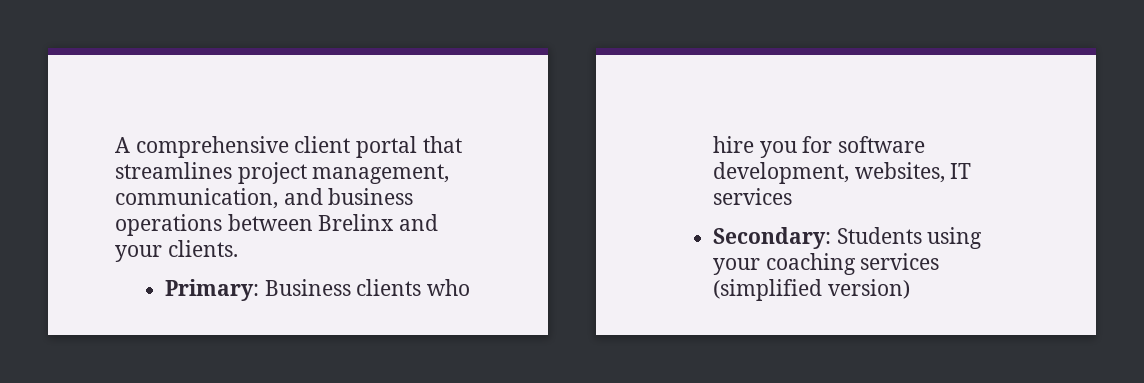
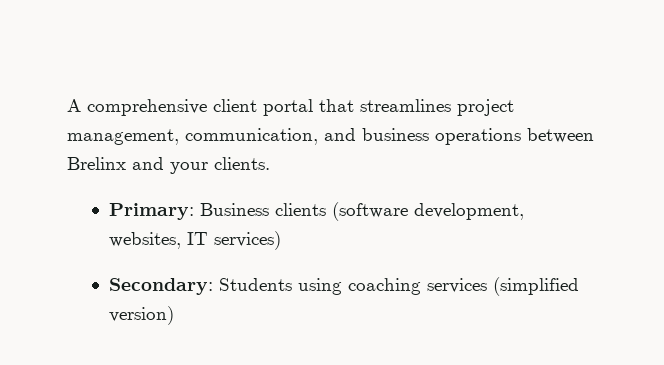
- Primary: Business clients who hire you for software development, websites, IT services
+ Primary: Business clients (software development, websites, IT services)
- Secondary: Students using your coaching services (simplified version)
+ Secondary: Students using coaching services (simplified version)

